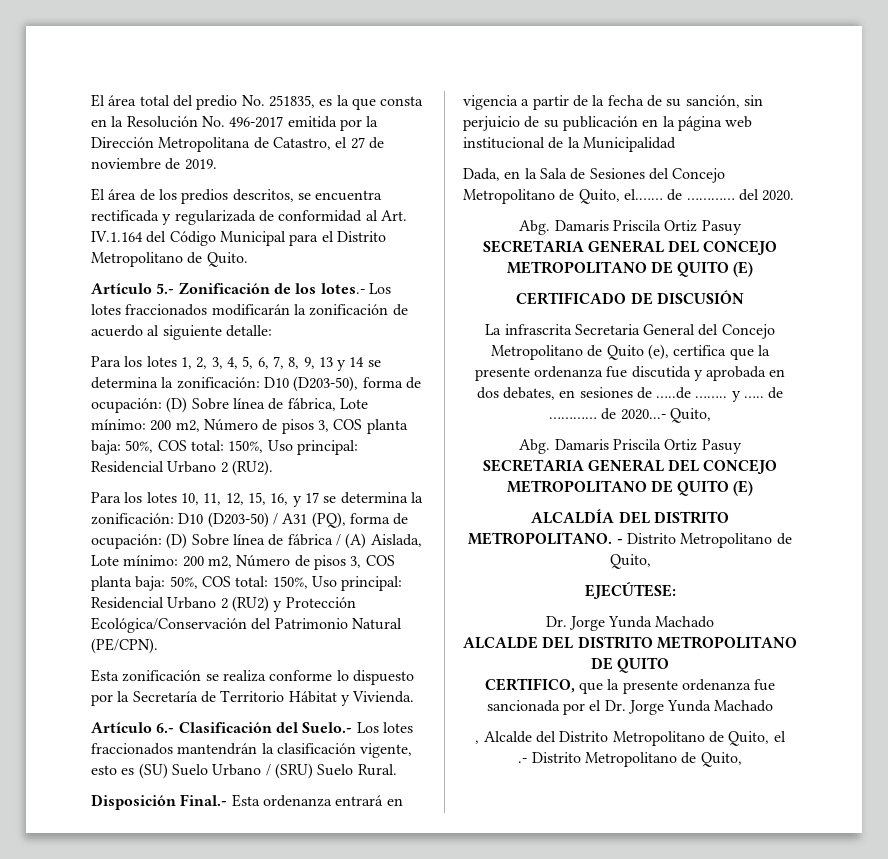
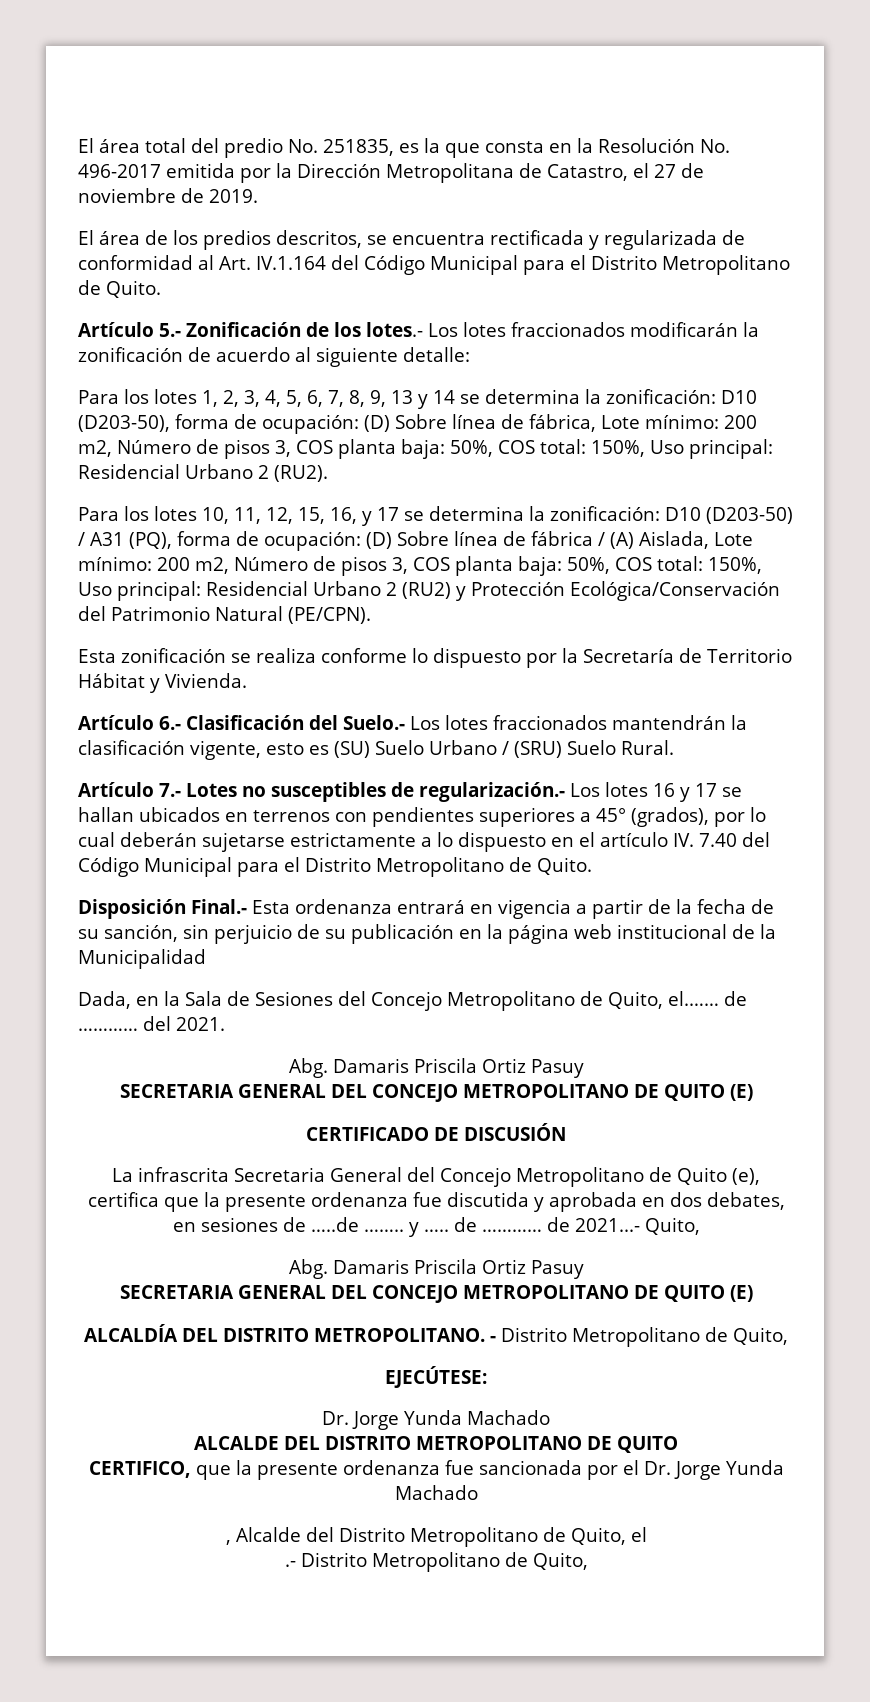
+ Artículo 7.- Lotes no susceptibles de regularización.- Los lotes 16 y 17 se hallan ubicados en terrenos con pendientes superiores a 45° (grados), por lo cual deberán sujetarse estrictamente a lo dispuesto en el artículo IV. 7.40 del Código Municipal para el Distrito Metropolitano de Quito.
- Dada, en la Sala de Sesiones del Concejo Metropolitano de Quito, el.…… de ………… del 2020.
+ Dada, en la Sala de Sesiones del Concejo Metropolitano de Quito, el.…… de ………… del 2021.
- La infrascrita Secretaria General del Concejo Metropolitano de Quito (e), certifica que la presente ordenanza fue discutida y aprobada en dos debates, en sesiones de …..de …….. y ….. de ………… de 2020...- Quito,
+ La infrascrita Secretaria General del Concejo Metropolitano de Quito (e), certifica que la presente ordenanza fue discutida y aprobada en dos debates, en sesiones de …..de …….. y ….. de ………… de 2021...- Quito,

